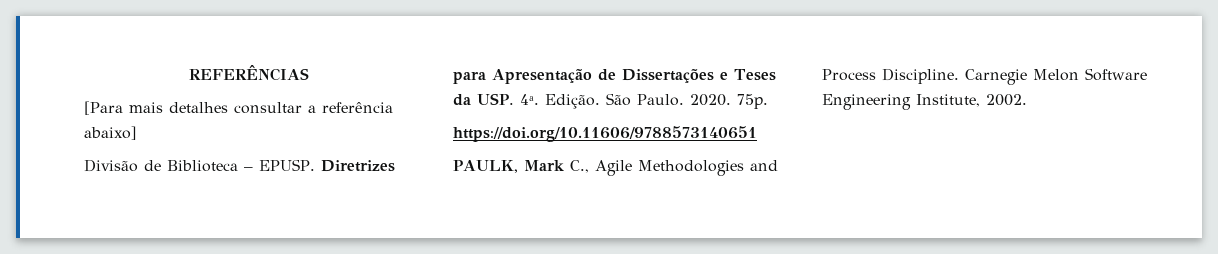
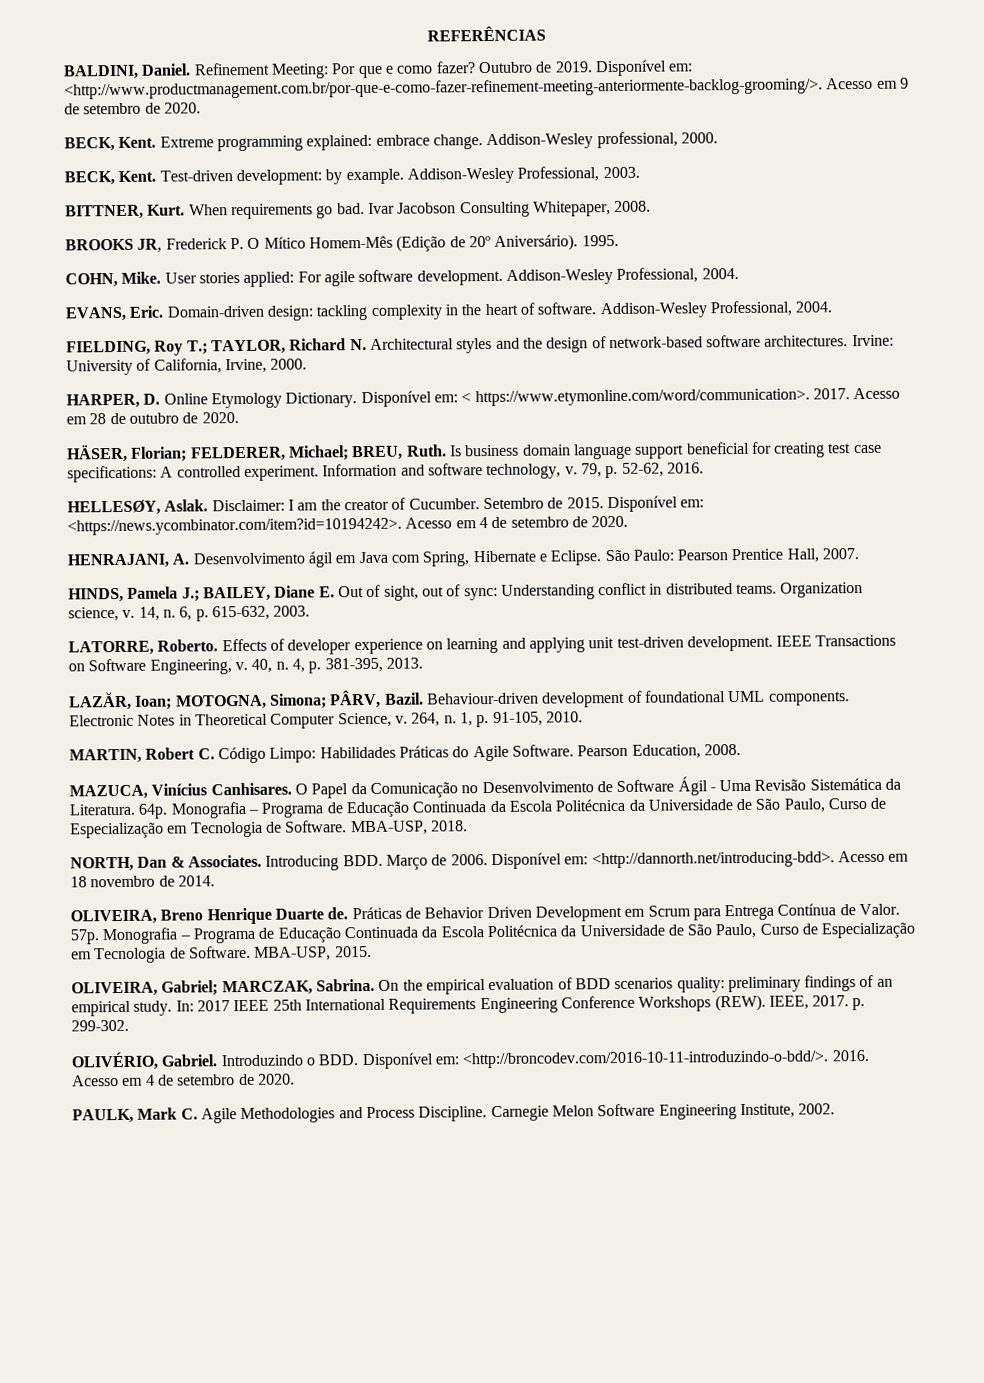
- [Para mais detalhes consultar a referência abaixo]
- Divisão de Biblioteca – EPUSP. Diretrizes para Apresentação de Dissertações e Teses da USP. 4ª. Edição. São Paulo. 2020. 75p.
- https://doi.org/10.11606/9788573140651
+ BALDINI, Daniel. Refinement Meeting: Por que e como fazer? Outubro de 2019. Disponível em: <http://www.productmanagement.com.br/por-que-e-como-fazer-refinement-meeting-anteriormente-backlog-grooming/>. Acesso em 9 de setembro de 2020.
+ BECK, Kent. Extreme programming explained: embrace change. Addison-Wesley professional, 2000.
+ BECK, Kent. Test-driven development: by example. Addison-Wesley Professional, 2003.
+ BITTNER, Kurt. When requirements go bad. Ivar Jacobson Consulting Whitepaper, 2008.
+ BROOKS JR, Frederick P. O Mítico Homem-Mês (Edição de 20º Aniversário). 1995.
+ COHN, Mike. User stories applied: For agile software development. Addison-Wesley Professional, 2004.
+ EVANS, Eric. Domain-driven design: tackling complexity in the heart of software. Addison-Wesley Professional, 2004.
+ FIELDING, Roy T.; TAYLOR, Richard N. Architectural styles and the design of network-based software architectures. Irvine: University of California, Irvine, 2000.
+ HARPER, D. Online Etymology Dictionary. Disponível em: < https://www.etymonline.com/word/communication>. 2017. Acesso em 28 de outubro de 2020.
+ HÄSER, Florian; FELDERER, Michael; BREU, Ruth. Is business domain language support beneficial for creating test case specifications: A controlled experiment. Information and software technology, v. 79, p. 52-62, 2016.
+ HELLESØY, Aslak. Disclaimer: I am the creator of Cucumber. Setembro de 2015. Disponível em: <https://news.ycombinator.com/item?id=10194242>. Acesso em 4 de setembro de 2020.
+ HENRAJANI, A. Desenvolvimento ágil em Java com Spring, Hibernate e Eclipse. São Paulo: Pearson Prentice Hall, 2007.
+ HINDS, Pamela J.; BAILEY, Diane E. Out of sight, out of sync: Understanding conflict in distributed teams. Organization science, v. 14, n. 6, p. 615-632, 2003.
+ LATORRE, Roberto. Effects of developer experience on learning and applying unit test-driven development. IEEE Transactions on Software Engineering, v. 40, n. 4, p. 381-395, 2013.
+ LAZĂR, Ioan; MOTOGNA, Simona; PÂRV, Bazil. Behaviour-driven development of foundational UML components. Electronic Notes in Theoretical Computer Science, v. 264, n. 1, p. 91-105, 2010.
+ MARTIN, Robert C. Código Limpo: Habilidades Práticas do Agile Software. Pearson Education, 2008.
+ MAZUCA, Vinícius Canhisares. O Papel da Comunicação no Desenvolvimento de Software Ágil - Uma Revisão Sistemática da Literatura. 64p. Monografia – Programa de Educação Continuada da Escola Politécnica da Universidade de São Paulo, Curso de Especialização em Tecnologia de Software. MBA-USP, 2018.
+ NORTH, Dan & Associates. Introducing BDD. Março de 2006. Disponível em: <http://dannorth.net/introducing-bdd>. Acesso em 18 novembro de 2014.
+ OLIVEIRA, Breno Henrique Duarte de. Práticas de Behavior Driven Development em Scrum para Entrega Contínua de Valor. 57p. Monografia – Programa de Educação Continuada da Escola Politécnica da Universidade de São Paulo, Curso de Especialização em Tecnologia de Software. MBA-USP, 2015.
+ OLIVEIRA, Gabriel; MARCZAK, Sabrina. On the empirical evaluation of BDD scenarios quality: preliminary findings of an empirical study. In: 2017 IEEE 25th International Requirements Engineering Conference Workshops (REW). IEEE, 2017. p. 299-302.
+ OLIVÉRIO, Gabriel. Introduzindo o BDD. Disponível em: <http://broncodev.com/2016-10-11-introduzindo-o-bdd/>. 2016. Acesso em 4 de setembro de 2020.
- PAULK, Mark C., Agile Methodologies and Process Discipline.
+ PAULK, Mark C. Agile Methodologies and Process Discipline.

